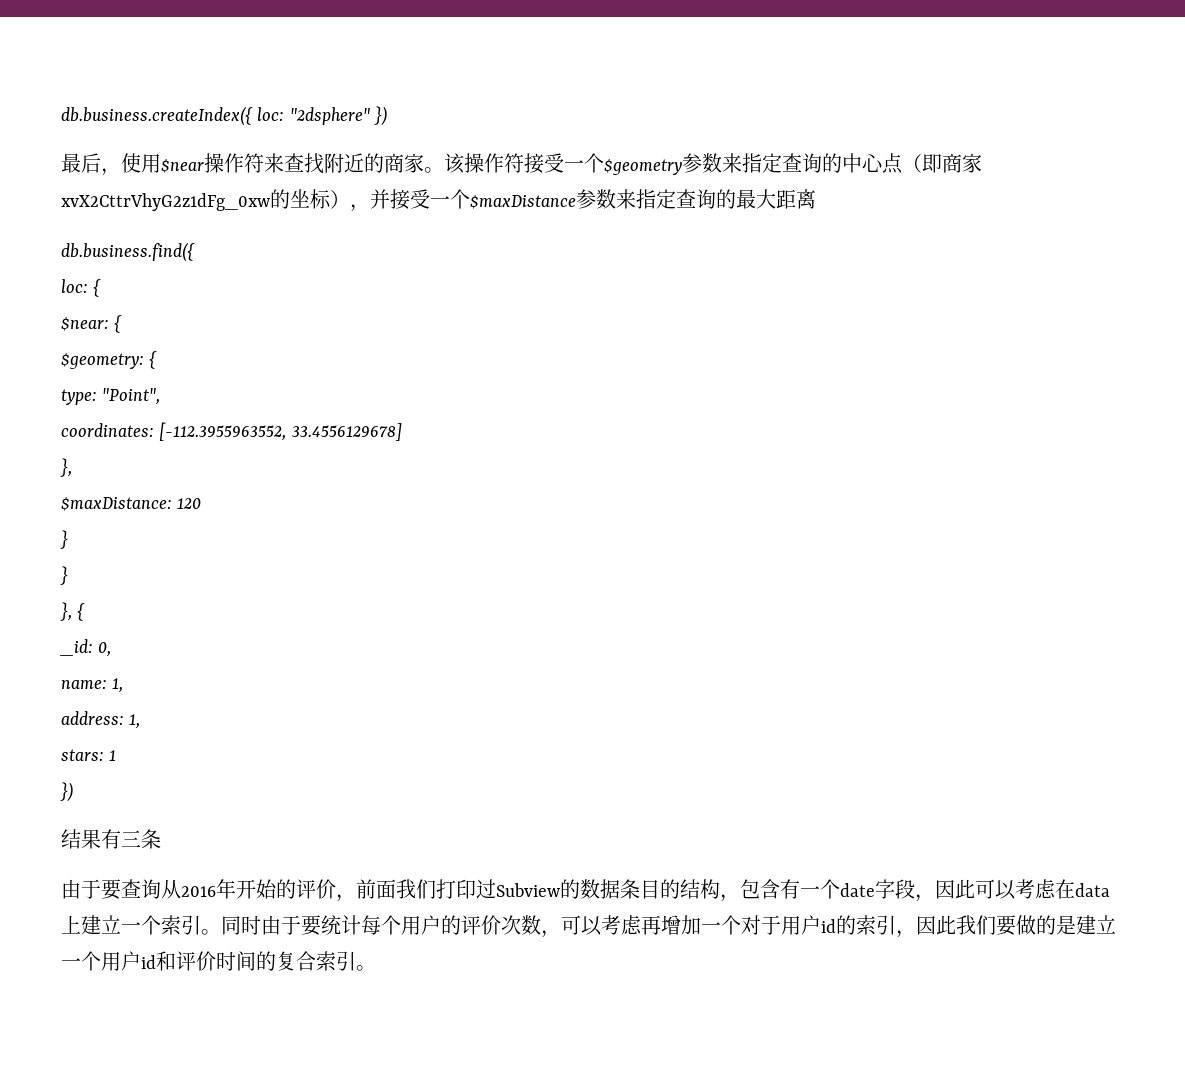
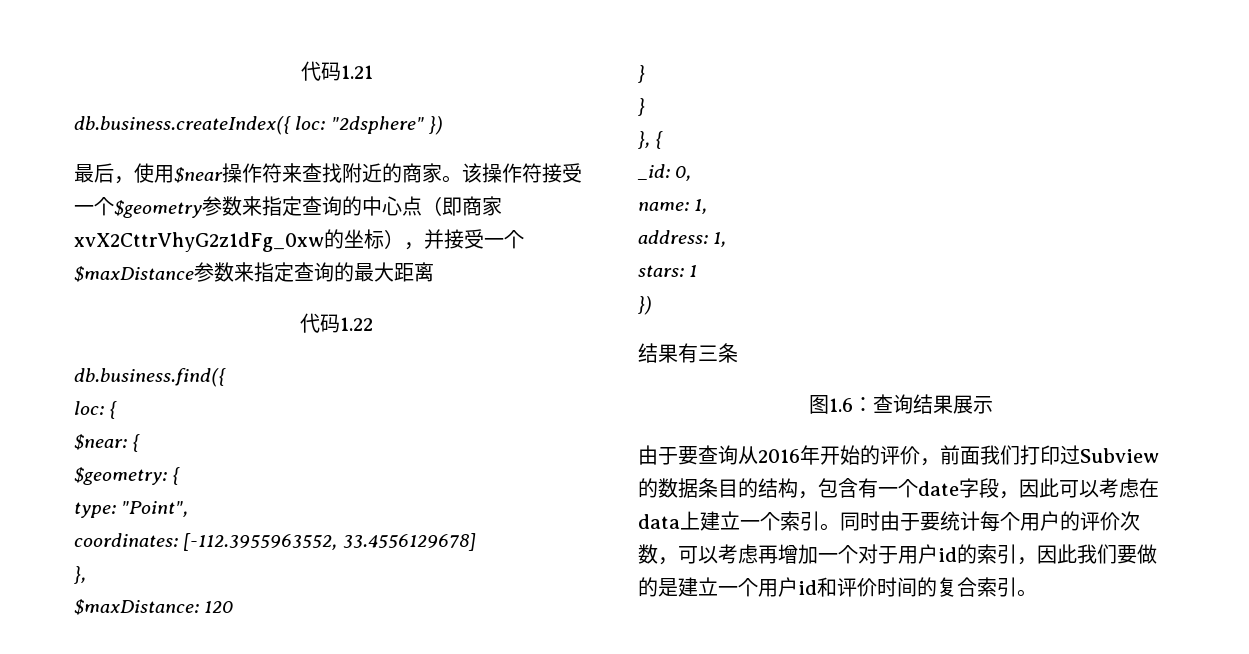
+ 代码1.21
+ 代码1.22
+ 图1.6：查询结果展示

